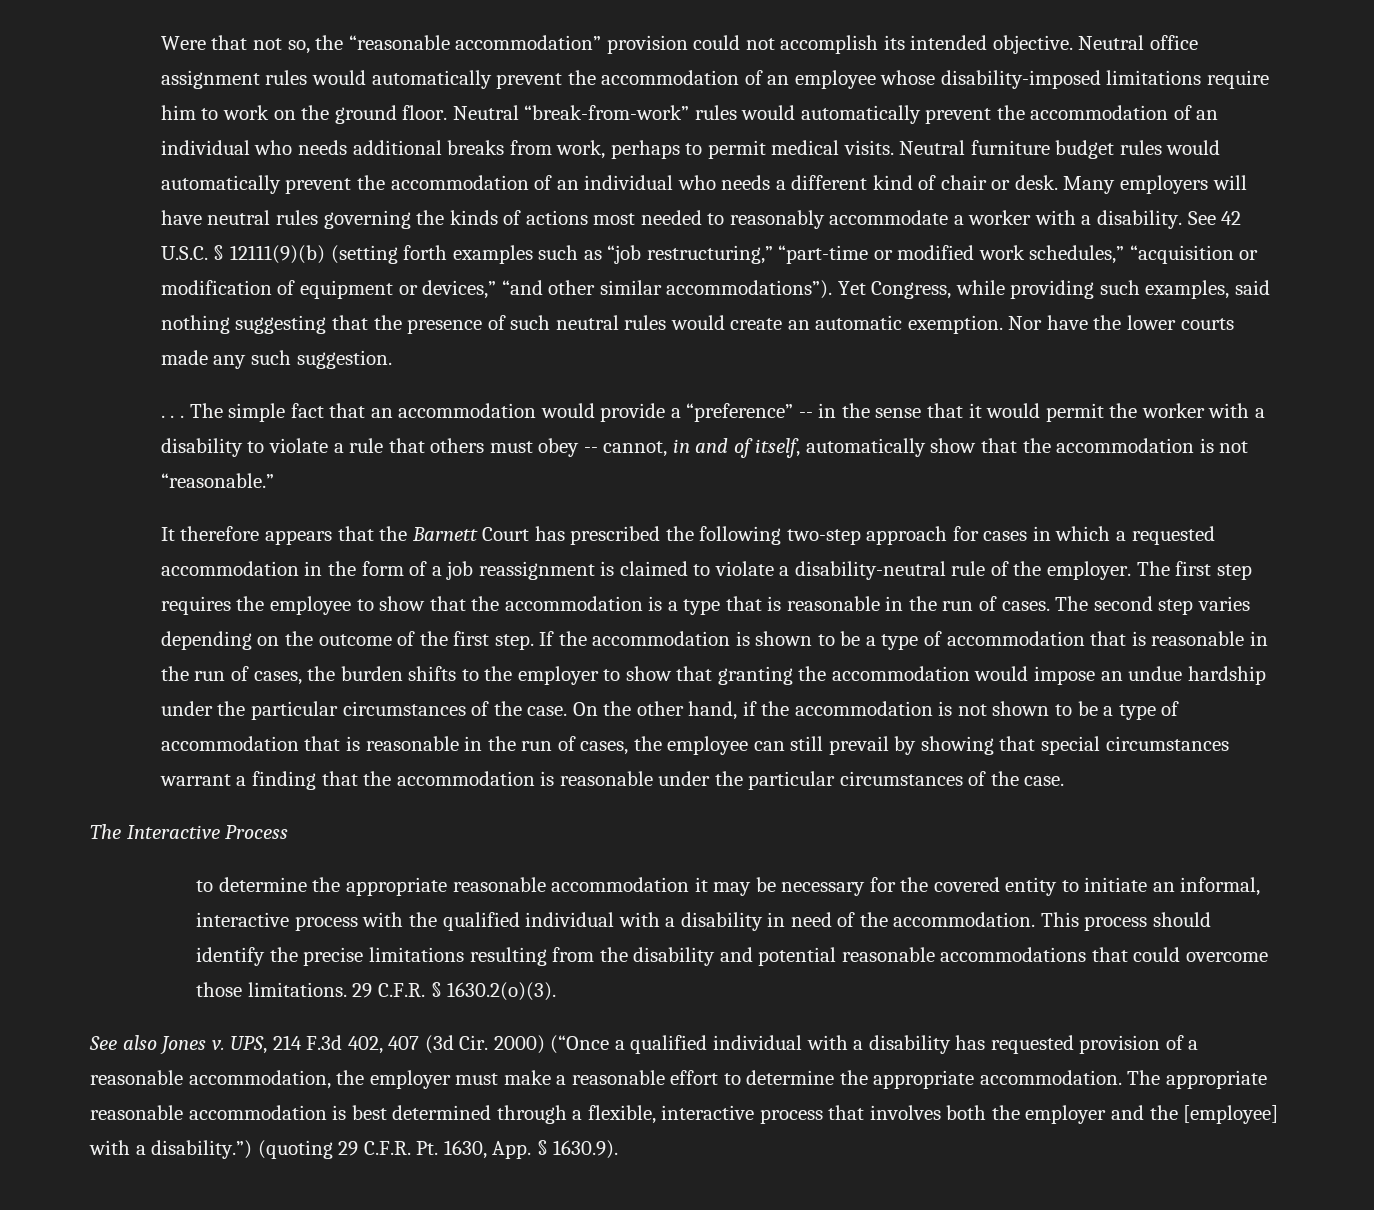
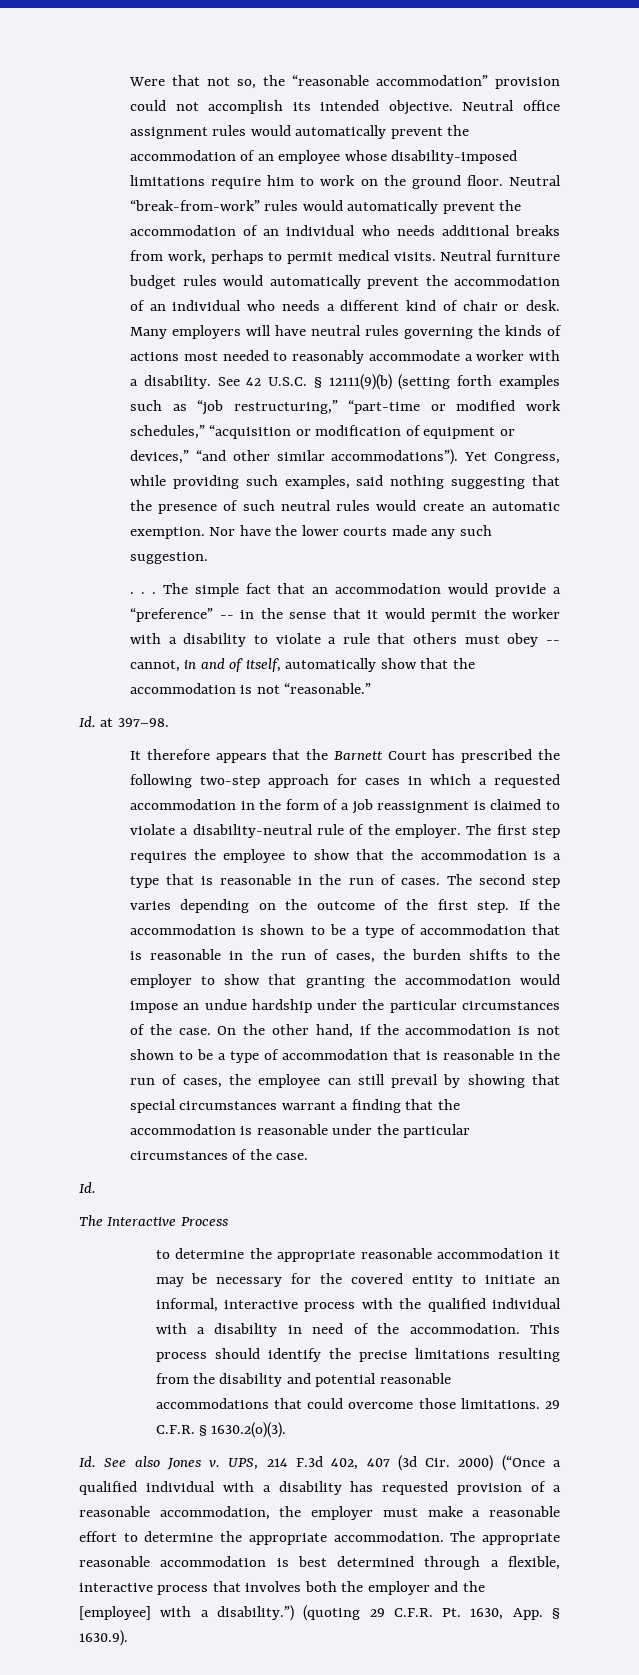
+ Id. at 397–98.
  On the other hand, if the accommodation is not shown to be a type of accommodation that is reasonable in the run of cases, the employee can still prevail by showing that special circumstances warrant a finding that the accommodation is reasonable under the particular circumstances of the case.
+ Id.
- See also Jones v.
+ Id. See also Jones v.

